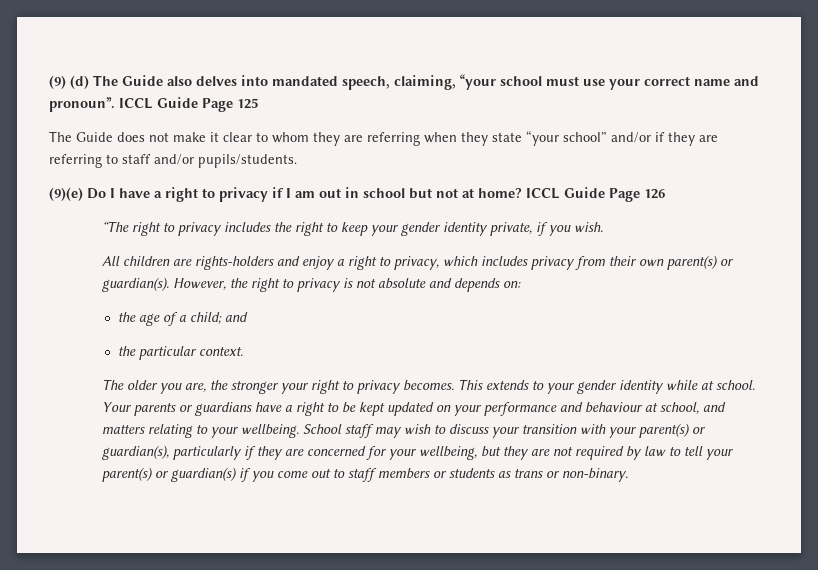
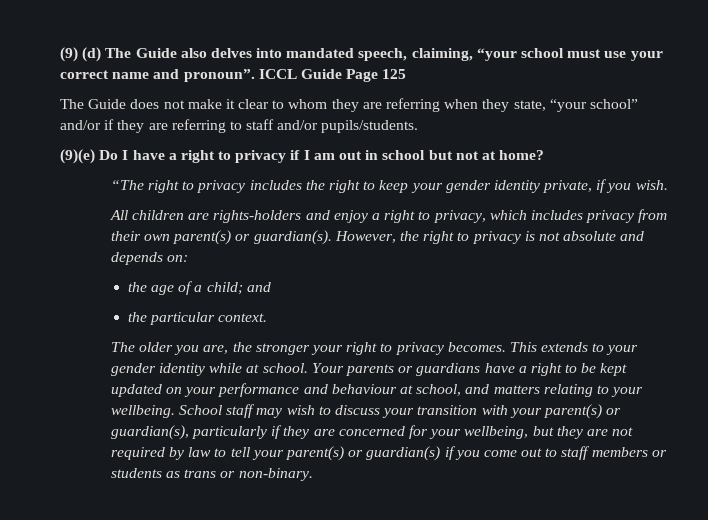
- The Guide does not make it clear to whom they are referring when they state “your school” and/or if they are referring to staff and/or pupils/students.
+ The Guide does not make it clear to whom they are referring when they state, “your school” and/or if they are referring to staff and/or pupils/students.
- ICCL Guide Page 126

